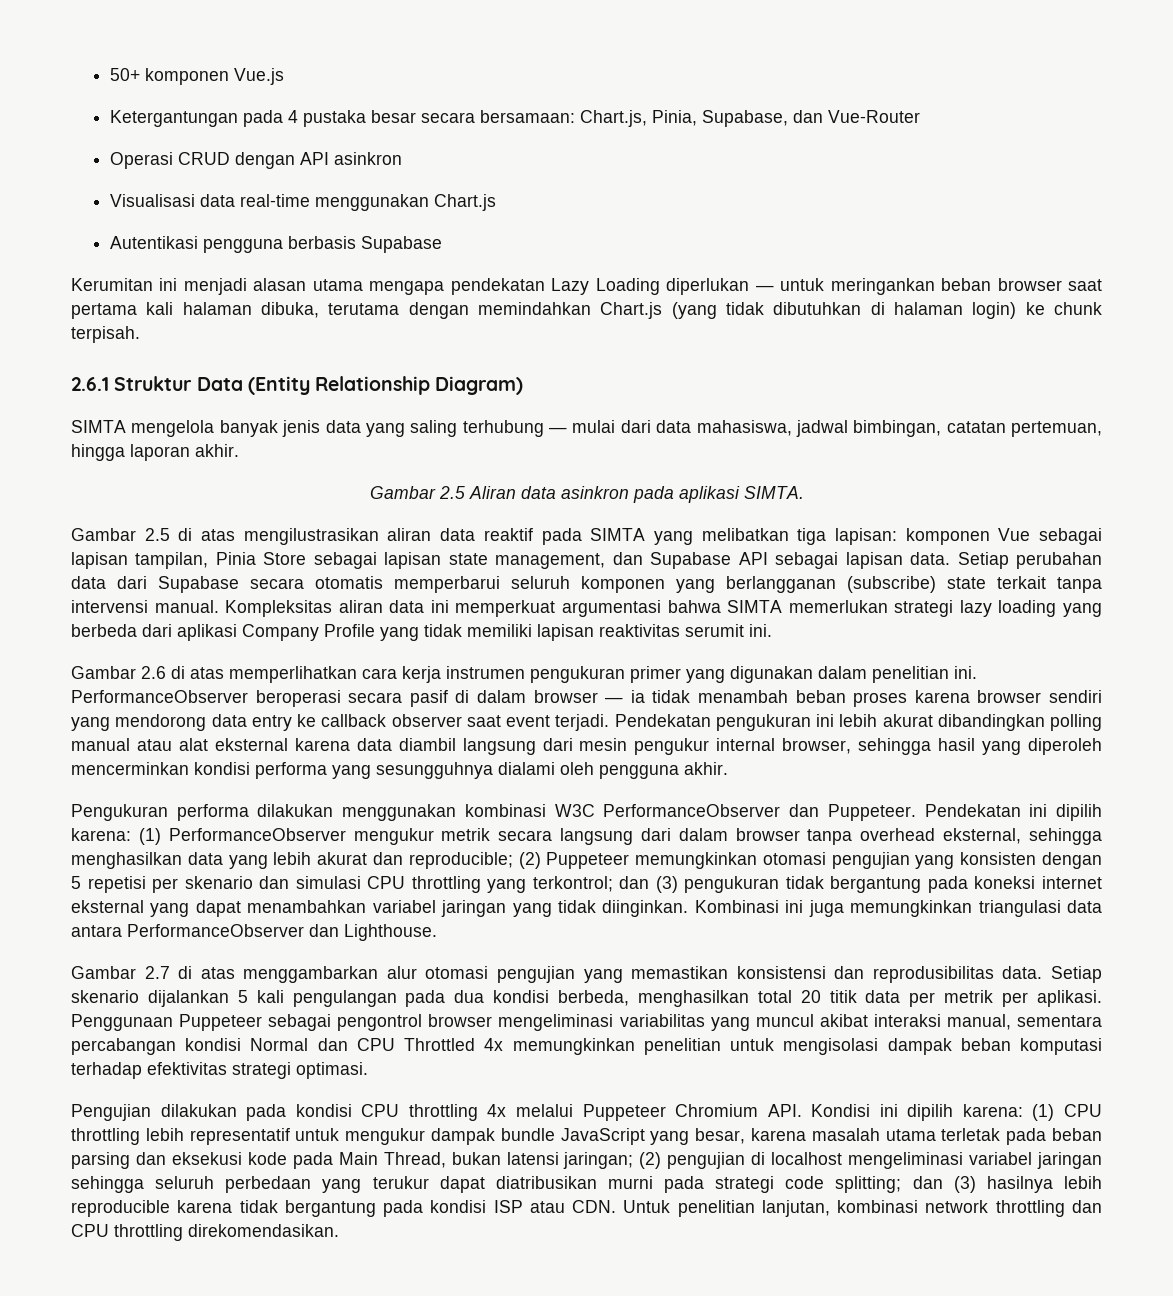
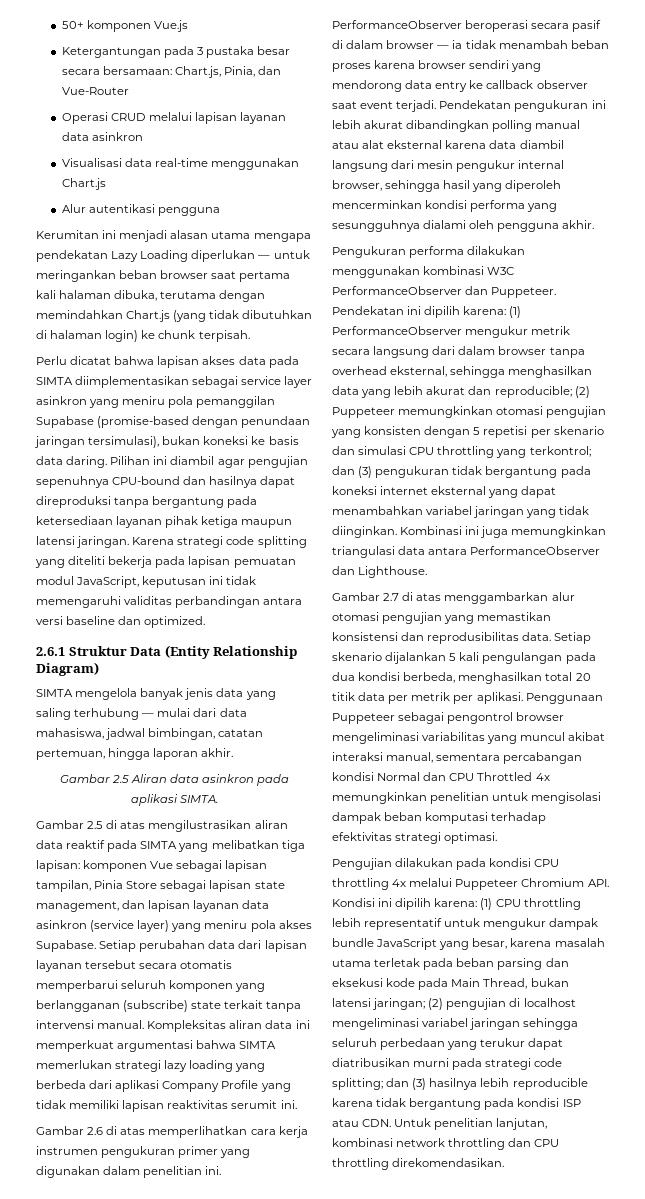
- Ketergantungan pada 4 pustaka besar secara bersamaan: Chart.js, Pinia, Supabase, dan Vue-Router
+ Ketergantungan pada 3 pustaka besar secara bersamaan: Chart.js, Pinia, dan Vue-Router
- Operasi CRUD dengan API asinkron
+ Operasi CRUD melalui lapisan layanan data asinkron
- Autentikasi pengguna berbasis Supabase
+ Alur autentikasi pengguna
+ Perlu dicatat bahwa lapisan akses data pada SIMTA diimplementasikan sebagai service layer asinkron yang meniru pola pemanggilan Supabase (promise-based dengan penundaan jaringan tersimulasi), bukan koneksi ke basis data daring. Pilihan ini diambil agar pengujian sepenuhnya CPU-bound dan hasilnya dapat direproduksi tanpa bergantung pada ketersediaan layanan pihak ketiga maupun latensi jaringan. Karena strategi code splitting yang diteliti bekerja pada lapisan pemuatan modul JavaScript, keputusan ini tidak memengaruhi validitas perbandingan antara versi baseline dan optimized.
- Gambar 2.5 di atas mengilustrasikan aliran data reaktif pada SIMTA yang melibatkan tiga lapisan: komponen Vue sebagai lapisan tampilan, Pinia Store sebagai lapisan state management, dan Supabase API sebagai lapisan data.
+ Gambar 2.5 di atas mengilustrasikan aliran data reaktif pada SIMTA yang melibatkan tiga lapisan: komponen Vue sebagai lapisan tampilan, Pinia Store sebagai lapisan state management, dan lapisan layanan data asinkron (service layer) yang meniru pola akses Supabase.
- Setiap perubahan data dari Supabase secara otomatis memperbarui seluruh komponen yang berlangganan (subscribe) state terkait tanpa intervensi manual.
+ Setiap perubahan data dari lapisan layanan tersebut secara otomatis memperbarui seluruh komponen yang berlangganan (subscribe) state terkait tanpa intervensi manual.

